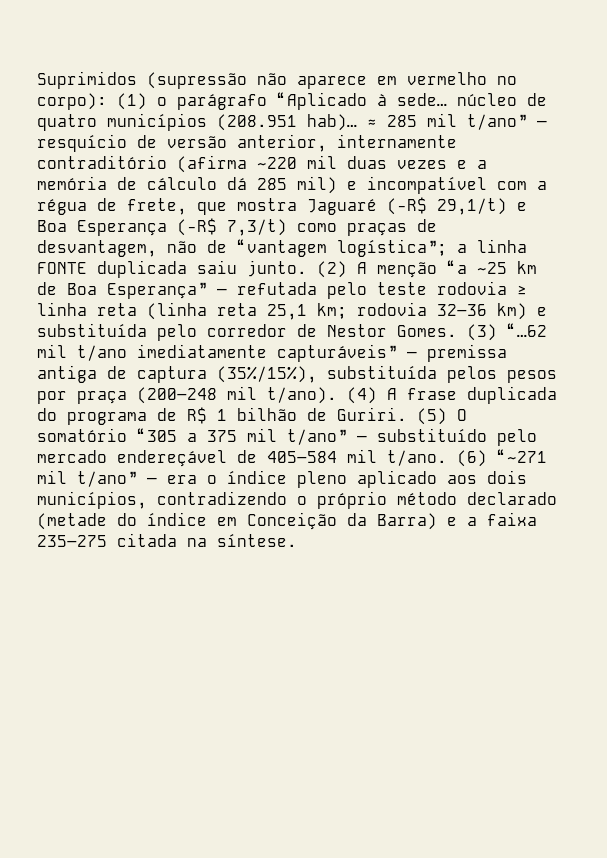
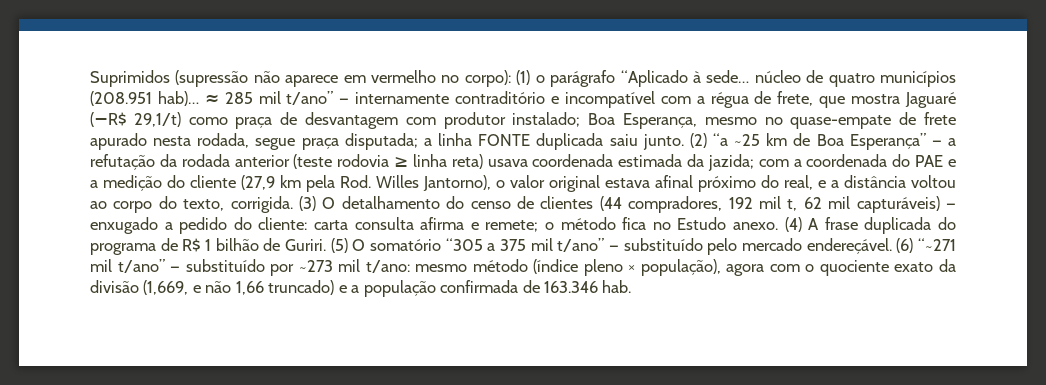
- ≈ 285 mil t/ano” — resquício de versão anterior, internamente contraditório (afirma ~220 mil duas vezes e a memória de cálculo dá 285 mil) e incompatível com a régua de frete, que mostra Jaguaré (−R$ 29,1/t) e Boa Esperança (−R$ 7,3/t) como praças de desvantagem, não de “vantagem logística”; a linha FONTE duplicada saiu junto.
+ ≈ 285 mil t/ano” — internamente contraditório e incompatível com a régua de frete, que mostra Jaguaré (−R$ 29,1/t) como praça de desvantagem com produtor instalado; Boa Esperança, mesmo no quase-empate de frete apurado nesta rodada, segue praça disputada; a linha FONTE duplicada saiu junto.
- (2) A menção “a ~25 km de Boa Esperança” — refutada pelo teste rodovia ≥ linha reta (linha reta 25,1 km; rodovia 32–36 km) e substituída pelo corredor de Nestor Gomes. (3) “…62 mil t/ano imediatamente capturáveis” — premissa antiga de captura (35%/15%), substituída pelos pesos por praça (200–248 mil t/ano).
+ (2) “a ~25 km de Boa Esperança” — a refutação da rodada anterior (teste rodovia ≥ linha reta) usava coordenada estimada da jazida; com a coordenada do PAE e a medição do cliente (27,9 km pela Rod. Willes Jantorno), o valor original estava afinal próximo do real, e a distância voltou ao corpo do texto, corrigida. (3) O detalhamento do censo de clientes (44 compradores, 192 mil t, 62 mil capturáveis) — enxugado a pedido do cliente: carta consulta afirma e remete; o método fica no Estudo anexo.
- (5) O somatório “305 a 375 mil t/ano” — substituído pelo mercado endereçável de 405–584 mil t/ano.
+ (5) O somatório “305 a 375 mil t/ano” — substituído pelo mercado endereçável.
- (6) “~271 mil t/ano” — era o índice pleno aplicado aos dois municípios, contradizendo o próprio método declarado (metade do índice em Conceição da Barra) e a faixa 235–275 citada na síntese.
+ (6) “~271 mil t/ano” — substituído por ~273 mil t/ano: mesmo método (índice pleno × população), agora com o quociente exato da divisão (1,669, e não 1,66 truncado) e a população confirmada de 163.346 hab.

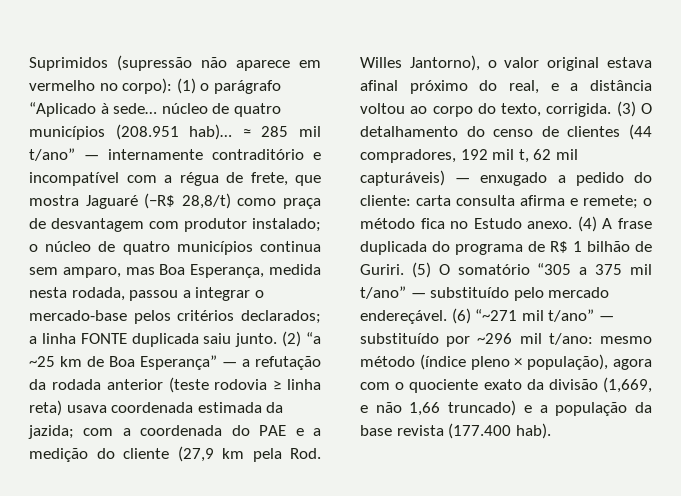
- ≈ 285 mil t/ano” — internamente contraditório e incompatível com a régua de frete, que mostra Jaguaré (−R$ 29,1/t) como praça de desvantagem com produtor instalado; Boa Esperança, mesmo no quase-empate de frete apurado nesta rodada, segue praça disputada; a linha FONTE duplicada saiu junto.
+ ≈ 285 mil t/ano” — internamente contraditório e incompatível com a régua de frete, que mostra Jaguaré (−R$ 28,8/t) como praça de desvantagem com produtor instalado; o núcleo de quatro municípios continua sem amparo, mas Boa Esperança, medida nesta rodada, passou a integrar o mercado-base pelos critérios declarados; a linha FONTE duplicada saiu junto.
- (6) “~271 mil t/ano” — substituído por ~273 mil t/ano: mesmo método (índice pleno × população), agora com o quociente exato da divisão (1,669, e não 1,66 truncado) e a população confirmada de 163.346 hab.
+ (6) “~271 mil t/ano” — substituído por ~296 mil t/ano: mesmo método (índice pleno × população), agora com o quociente exato da divisão (1,669, e não 1,66 truncado) e a população da base revista (177.400 hab).

